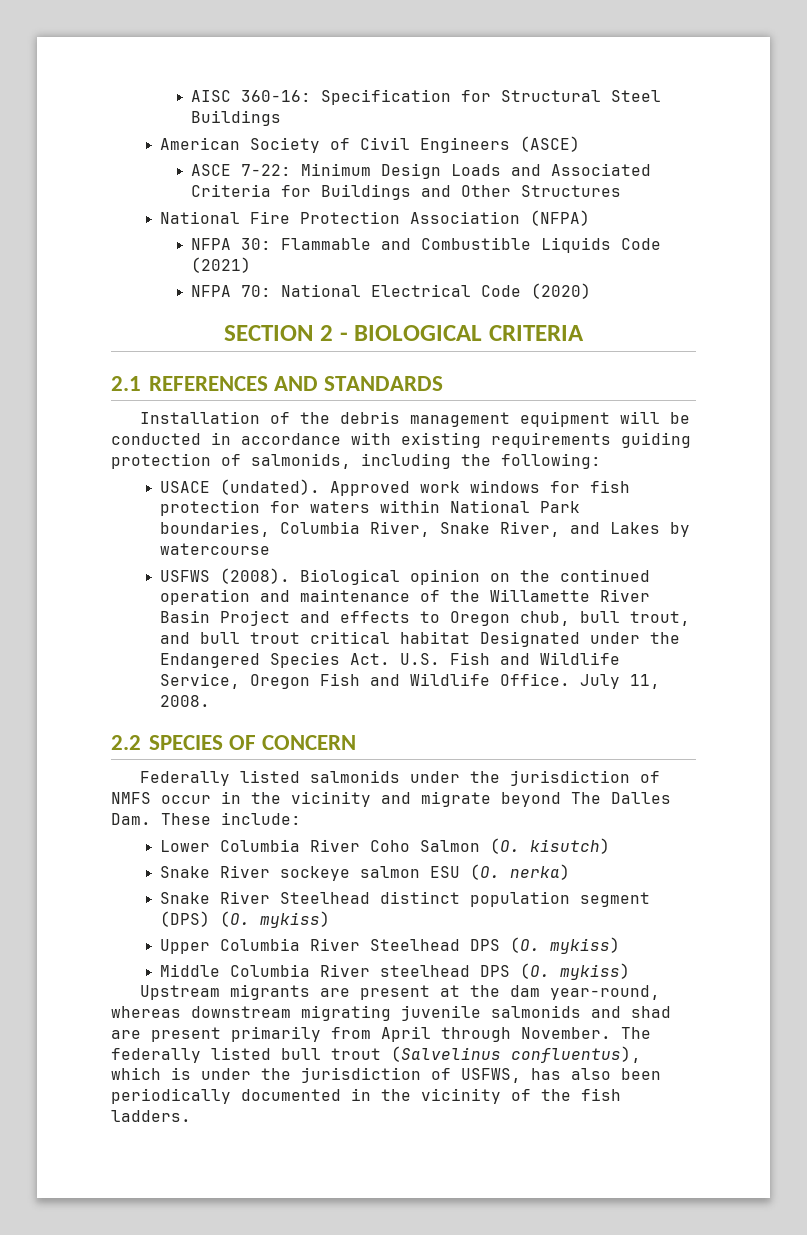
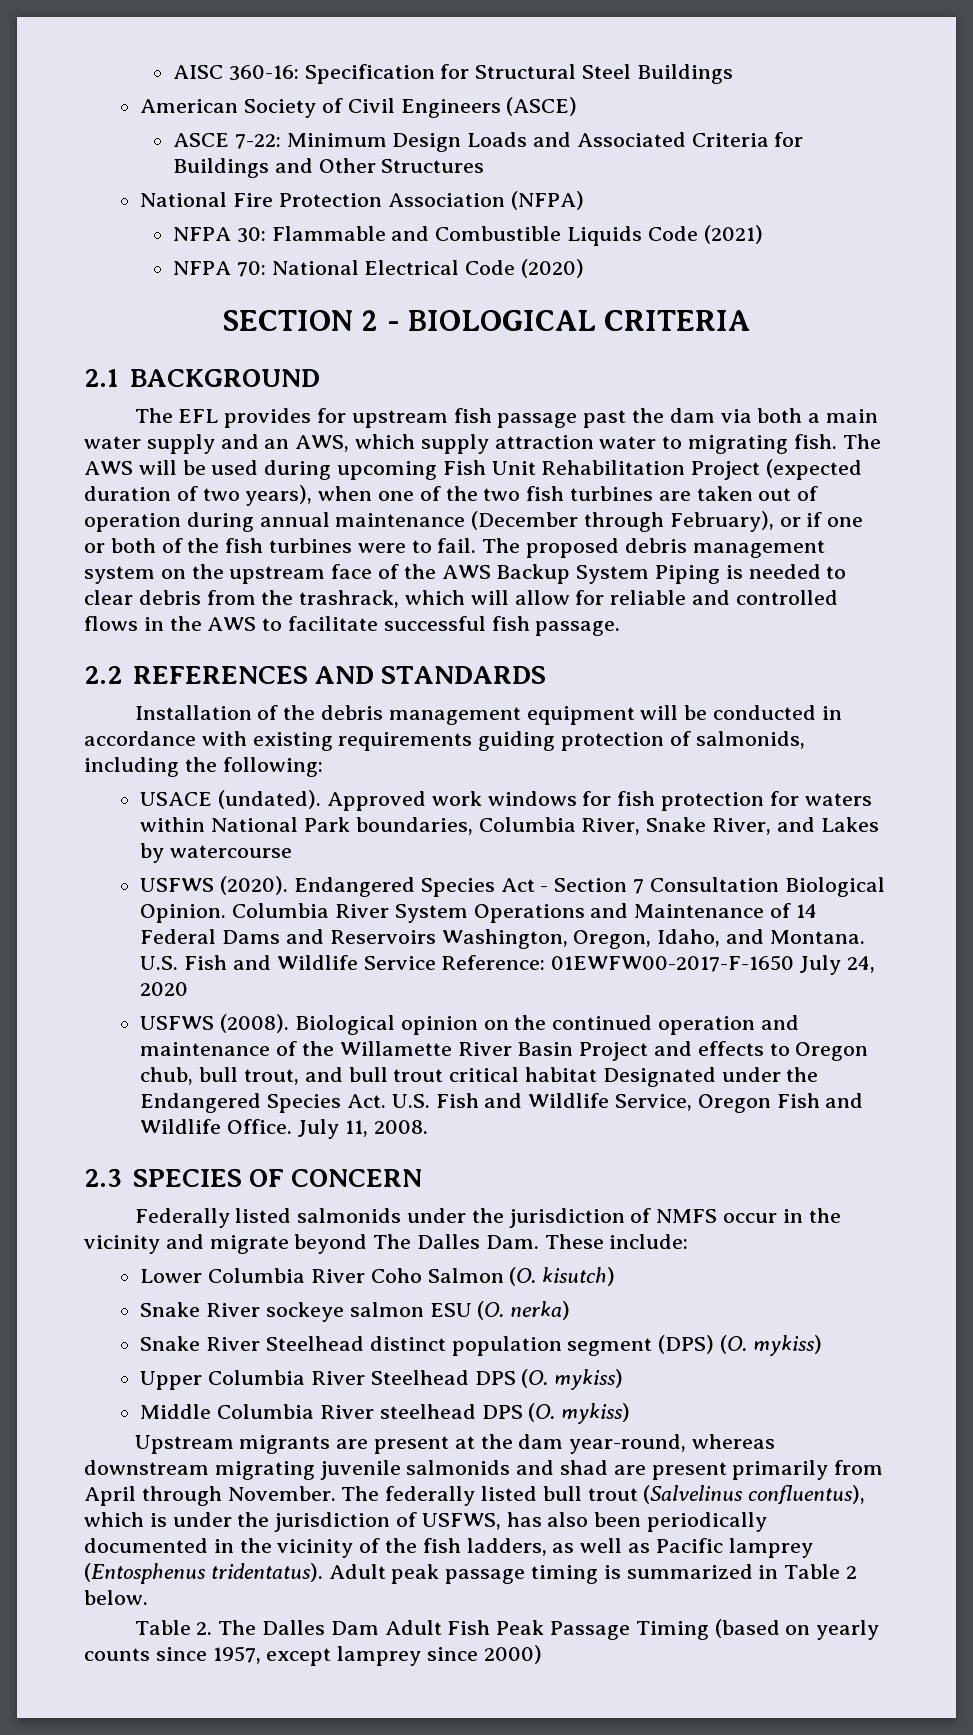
- 2.1 REFERENCES AND STANDARDS
+ 2.1 BACKGROUND
+ The EFL provides for upstream fish passage past the dam via both a main water supply and an AWS, which supply attraction water to migrating fish. The AWS will be used during upcoming Fish Unit Rehabilitation Project (expected duration of two years), when one of the two fish turbines are taken out of operation during annual maintenance (December through February), or if one or both of the fish turbines were to fail. The proposed debris management system on the upstream face of the AWS Backup System Piping is needed to clear debris from the trashrack, which will allow for reliable and controlled flows in the AWS to facilitate successful fish passage.
+ 2.2 REFERENCES AND STANDARDS
+ USFWS (2020). Endangered Species Act - Section 7 Consultation Biological Opinion. Columbia River System Operations and Maintenance of 14 Federal Dams and Reservoirs Washington, Oregon, Idaho, and Montana. U.S. Fish and Wildlife Service Reference: 01EWFW00-2017-F-1650 July 24, 2020
- 2.2 SPECIES OF CONCERN
+ 2.3 SPECIES OF CONCERN
- The federally listed bull trout (Salvelinus confluentus), which is under the jurisdiction of USFWS, has also been periodically documented in the vicinity of the fish ladders.
+ The federally listed bull trout (Salvelinus confluentus), which is under the jurisdiction of USFWS, has also been periodically documented in the vicinity of the fish ladders, as well as Pacific lamprey (Entosphenus tridentatus). Adult peak passage timing is summarized in Table 2 below.
+ Table 2. The Dalles Dam Adult Fish Peak Passage Timing (based on yearly counts since 1957, except lamprey since 2000)

